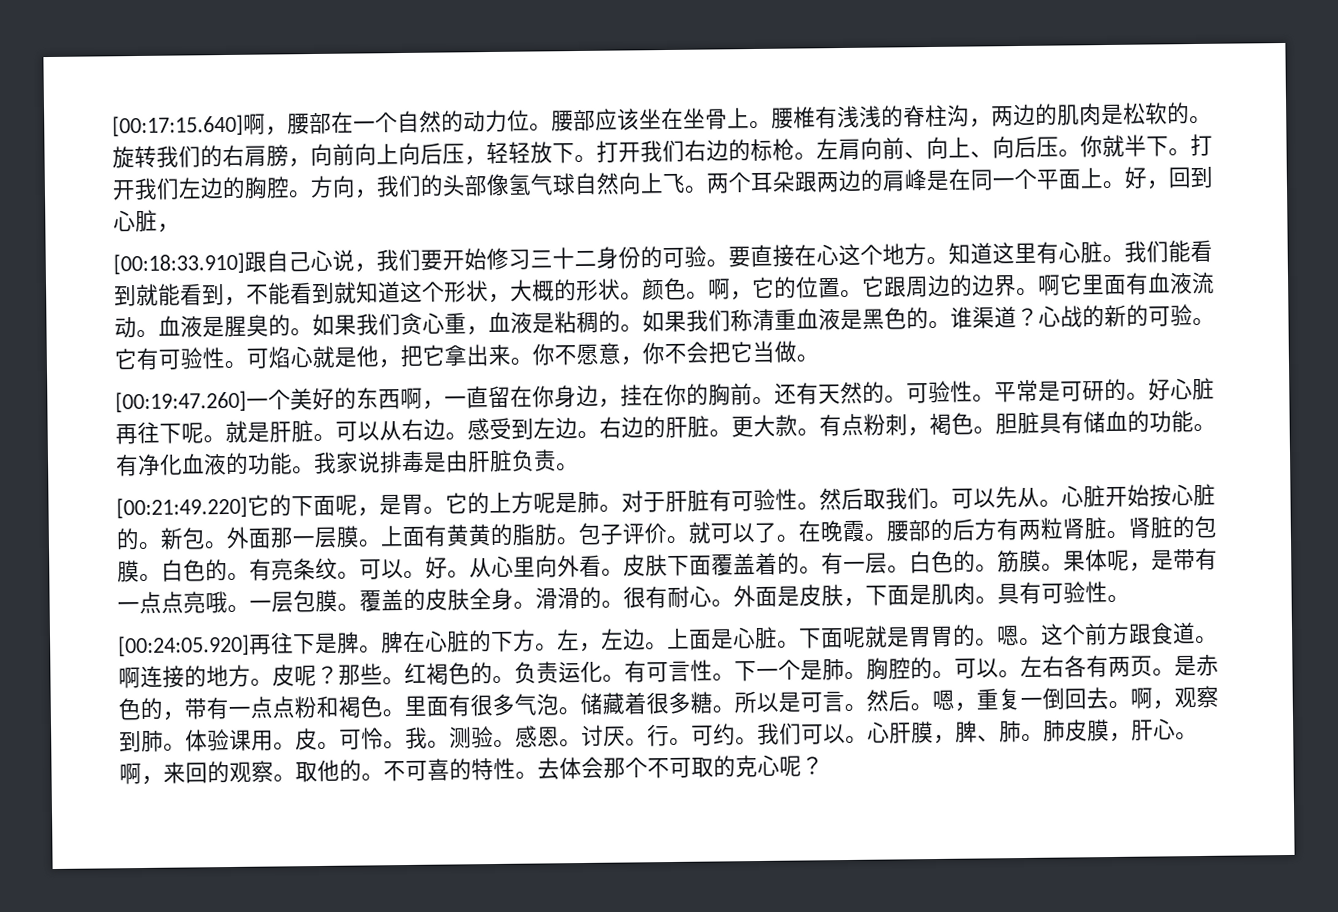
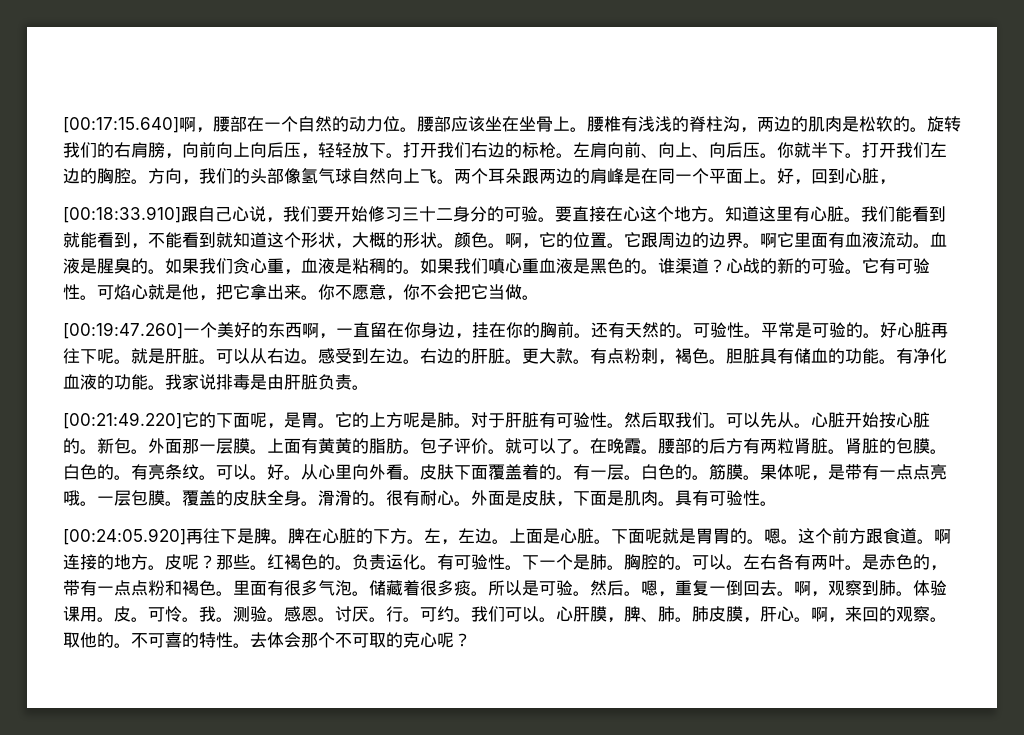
- [00:18:33.910]跟自己心说，我们要开始修习三十二身份的可验。
+ [00:18:33.910]跟自己心说，我们要开始修习三十二身分的可验。
- 如果我们称清重血液是黑色的。
+ 如果我们嗔心重血液是黑色的。
- 平常是可研的。
+ 平常是可验的。
- 负责运化。有可言性。
+ 负责运化。有可验性。
- 左右各有两页。
+ 左右各有两叶。
- 储藏着很多糖。
+ 储藏着很多痰。
- 所以是可言。
+ 所以是可验。

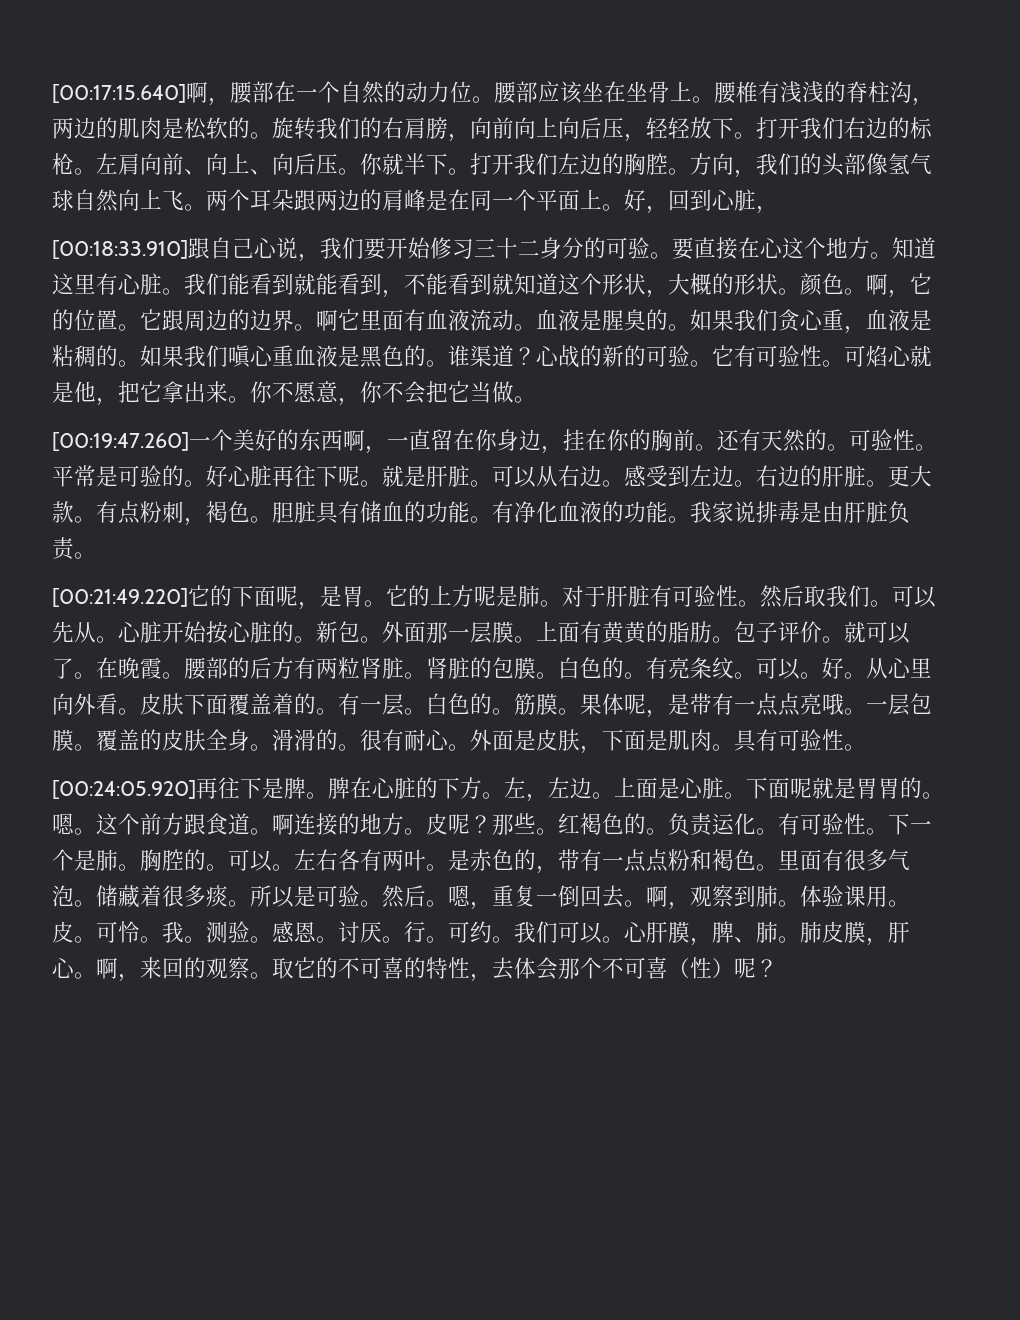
- 取他的。不可喜的特性。去体会那个不可取的克心呢？
+ 取它的不可喜的特性，去体会那个不可喜（性）呢？

